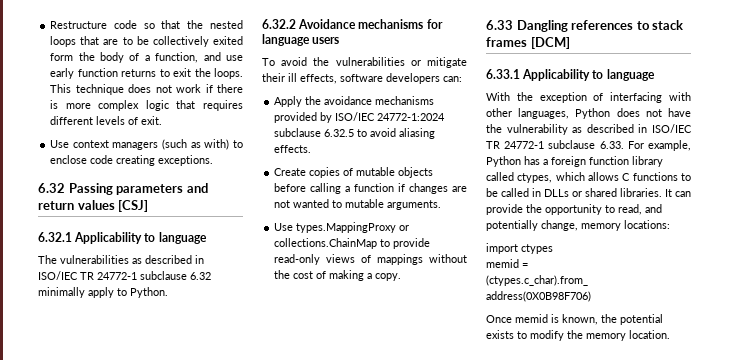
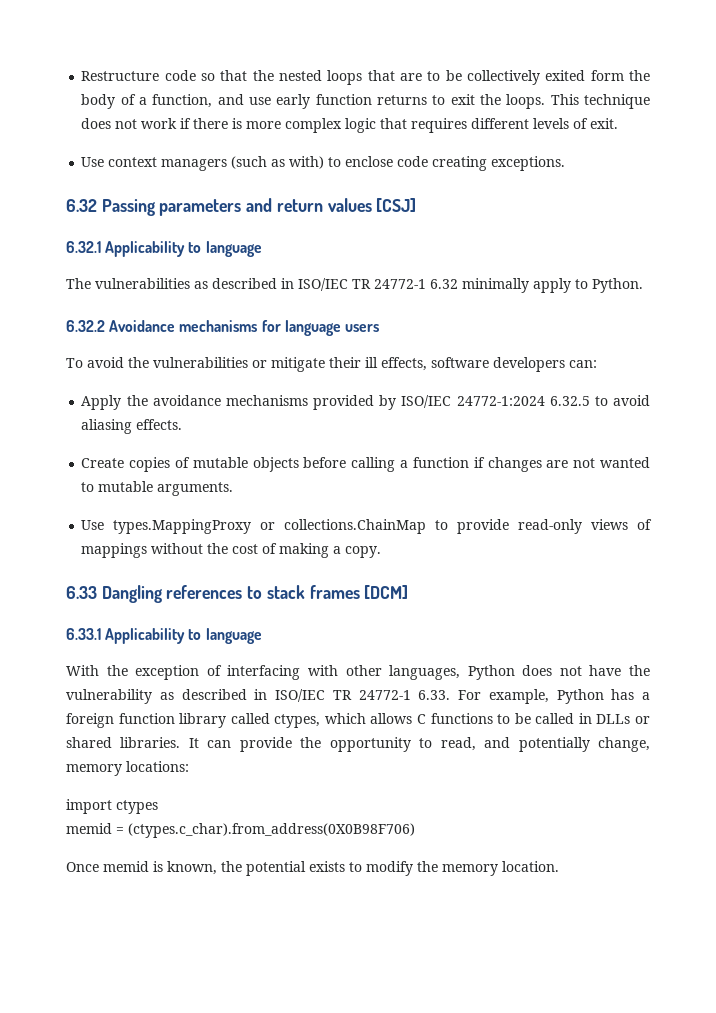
- The vulnerabilities as described in ISO/IEC TR 24772-1 subclause 6.32 minimally apply to Python.
+ The vulnerabilities as described in ISO/IEC TR 24772-1 6.32 minimally apply to Python.
- Apply the avoidance mechanisms provided by ISO/IEC 24772-1:2024 subclause 6.32.5 to avoid aliasing effects.
+ Apply the avoidance mechanisms provided by ISO/IEC 24772-1:2024 6.32.5 to avoid aliasing effects.
- With the exception of interfacing with other languages, Python does not have the vulnerability as described in ISO/IEC TR 24772-1 subclause 6.33. For example, Python has a foreign function library called ctypes, which allows C functions to be called in DLLs or shared libraries.
+ With the exception of interfacing with other languages, Python does not have the vulnerability as described in ISO/IEC TR 24772-1 6.33. For example, Python has a foreign function library called ctypes, which allows C functions to be called in DLLs or shared libraries.

